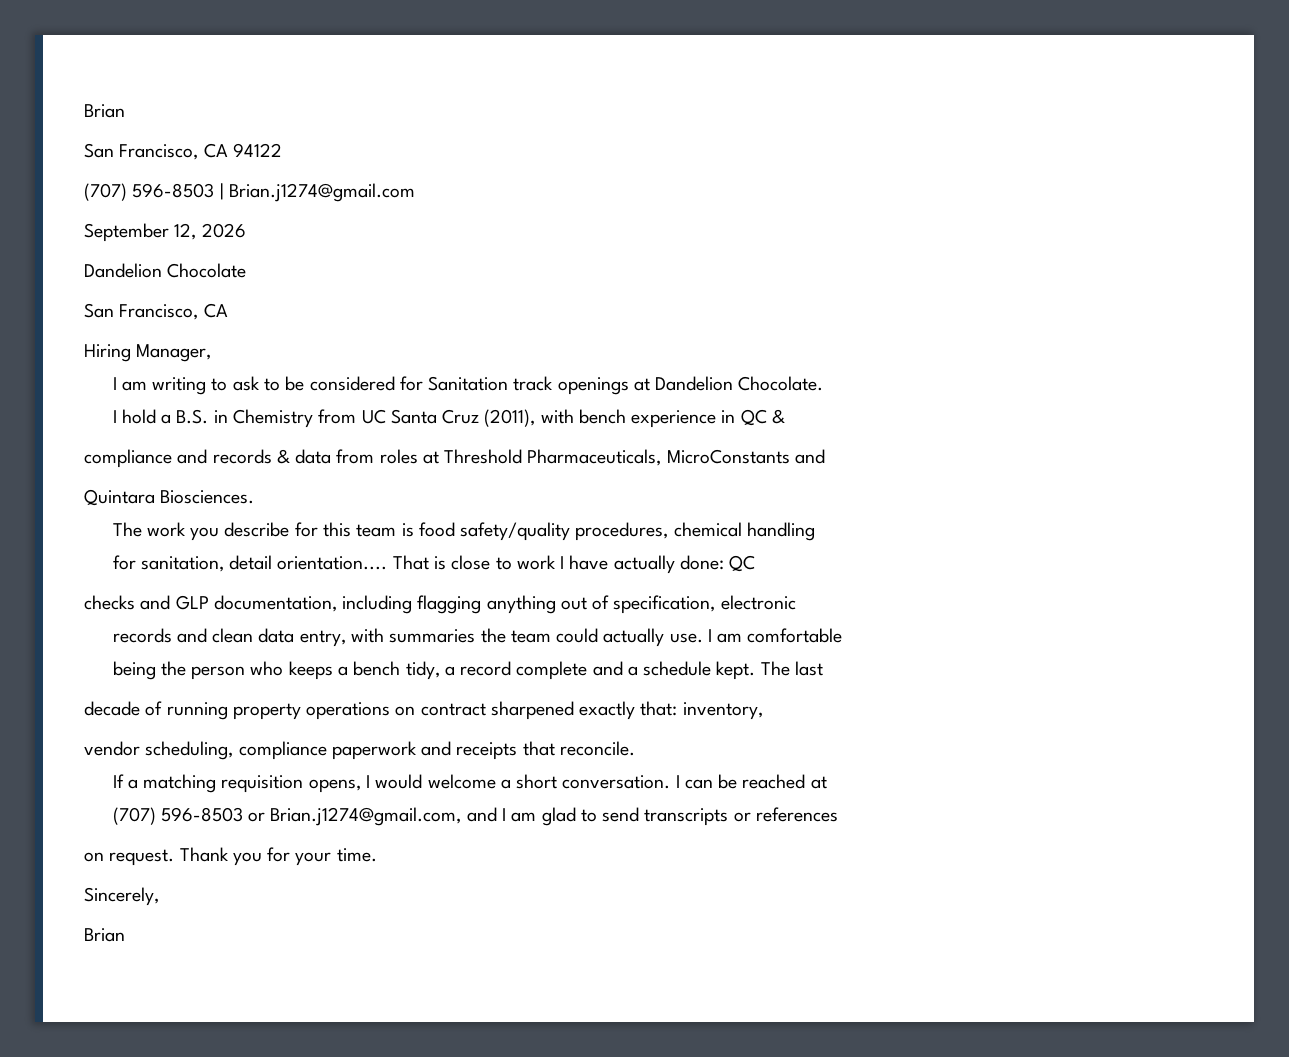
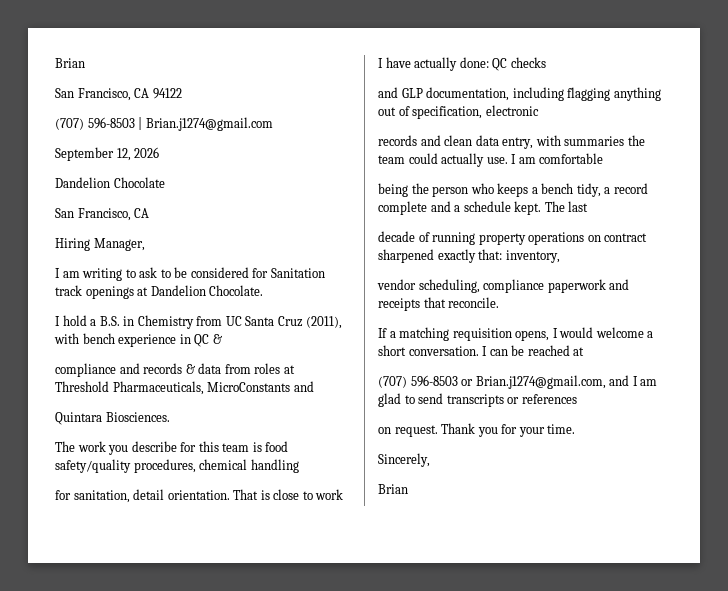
- for sanitation, detail orientation....
+ for sanitation, detail orientation.
- That is close to work I have actually done: QC
- checks and GLP documentation, including flagging anything out of specification, electronic
+ That is close to work I have actually done: QC checks
+ and GLP documentation, including flagging anything out of specification, electronic

